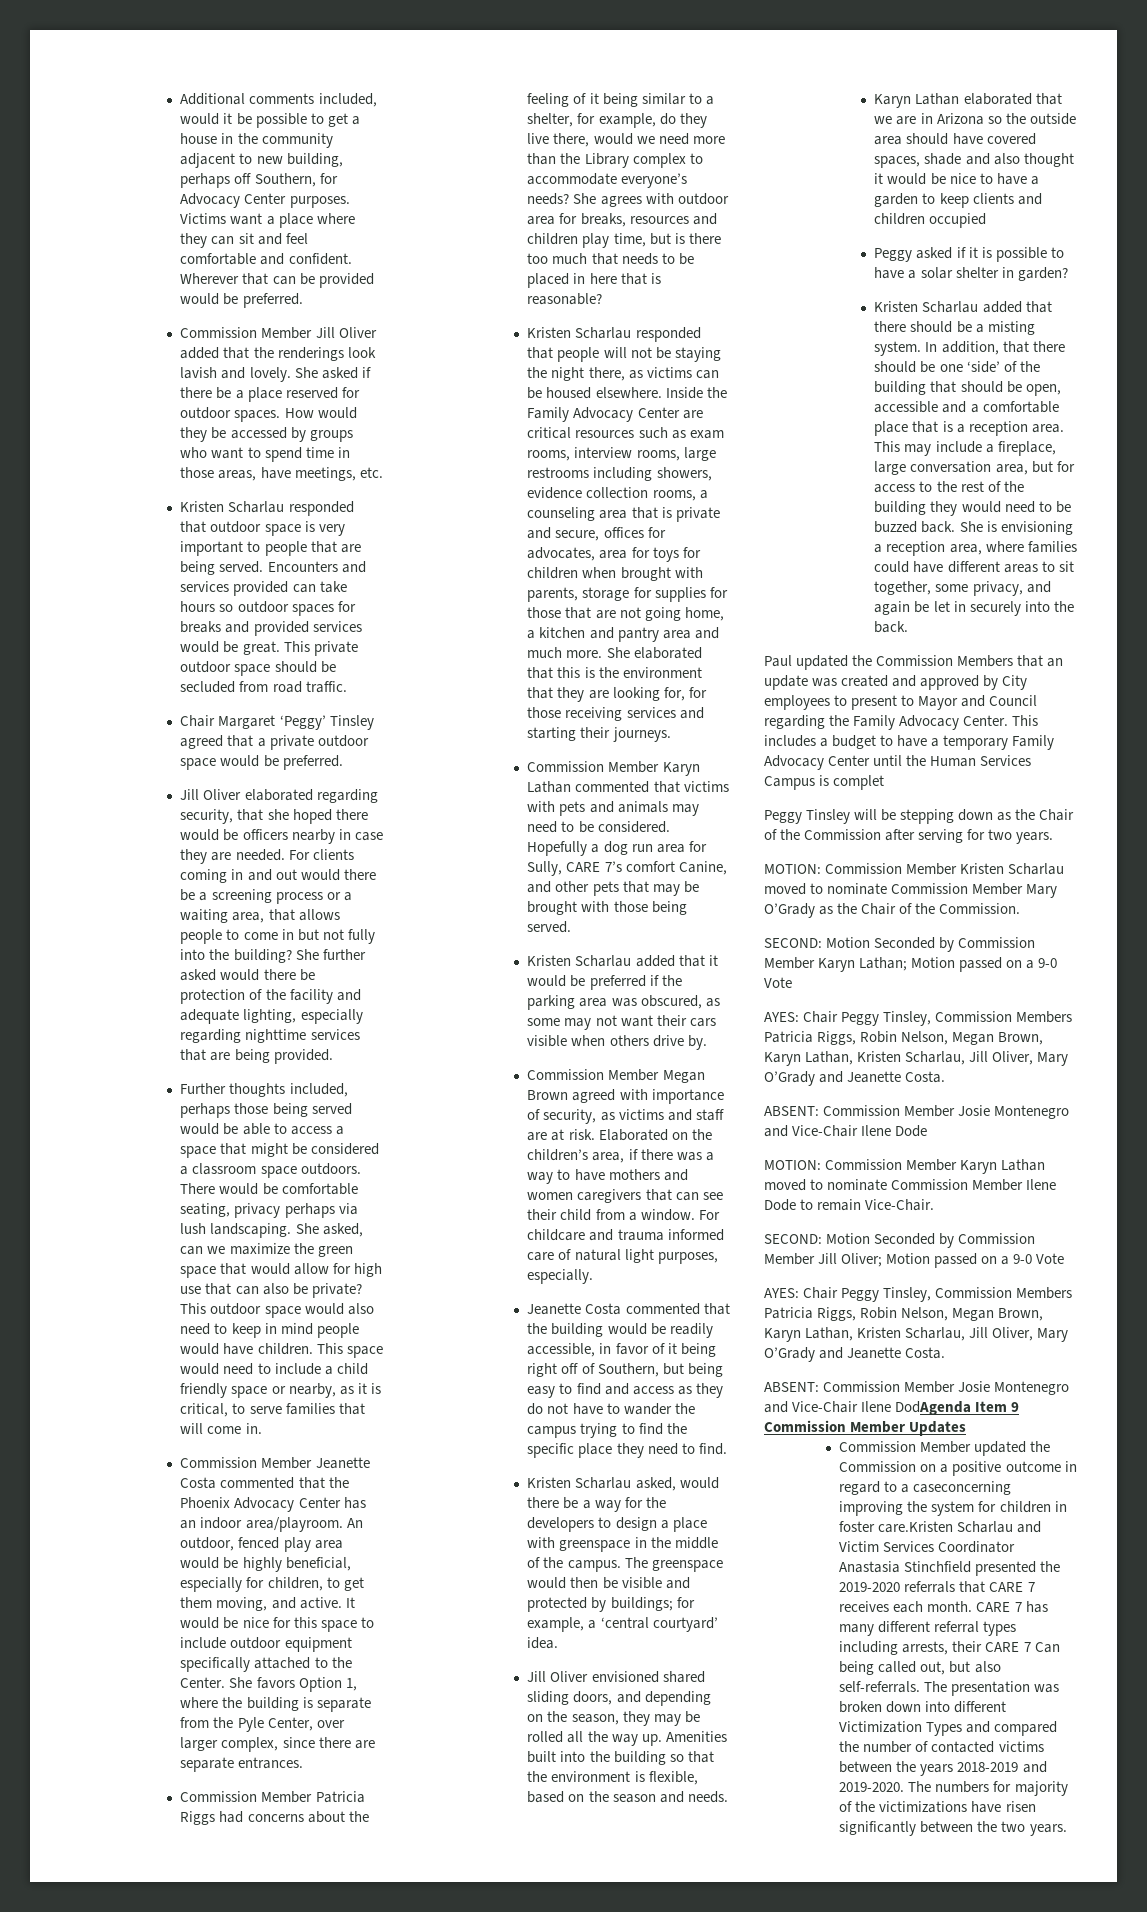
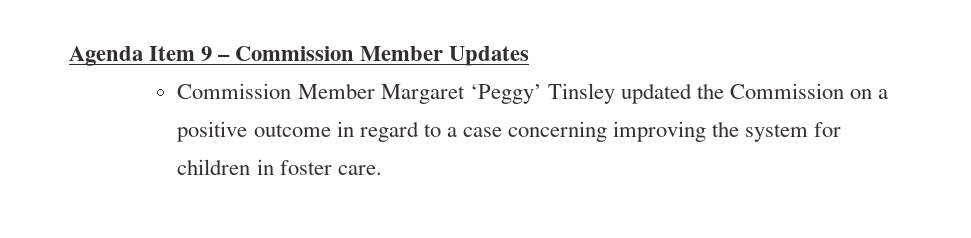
- Additional comments included, would it be possible to get a house in the community adjacent to new building, perhaps off Southern, for Advocacy Center purposes. Victims want a place where they can sit and feel comfortable and confident. Wherever that can be provided would be preferred.
- Commission Member Jill Oliver added that the renderings look lavish and lovely. She asked if there be a place reserved for outdoor spaces. How would they be accessed by groups who want to spend time in those areas, have meetings, etc.
- Kristen Scharlau responded that outdoor space is very important to people that are being served. Encounters and services provided can take hours so outdoor spaces for breaks and provided services would be great. This private outdoor space should be secluded from road traffic.
- Chair Margaret ‘Peggy’ Tinsley agreed that a private outdoor space would be preferred.
- Jill Oliver elaborated regarding security, that she hoped there would be officers nearby in case they are needed. For clients coming in and out would there be a screening process or a waiting area, that allows people to come in but not fully into the building? She further asked would there be protection of the facility and adequate lighting, especially regarding nighttime services that are being provided.
- Further thoughts included, perhaps those being served would be able to access a space that might be considered a classroom space outdoors. There would be comfortable seating, privacy perhaps via lush landscaping. She asked, can we maximize the green space that would allow for high use that can also be private? This outdoor space would also need to keep in mind people would have children. This space would need to include a child friendly space or nearby, as it is critical, to serve families that will come in.
- Commission Member Jeanette Costa commented that the Phoenix Advocacy Center has an indoor area/playroom. An outdoor, fenced play area would be highly beneficial, especially for children, to get them moving, and active. It would be nice for this space to include outdoor equipment specifically attached to the Center. She favors Option 1, where the building is separate from the Pyle Center, over larger complex, since there are separate entrances.
- Commission Member Patricia Riggs had concerns about the feeling of it being similar to a shelter, for example, do they live there, would we need more than the Library complex to accommodate everyone’s needs? She agrees with outdoor area for breaks, resources and children play time, but is there too much that needs to be placed in here that is reasonable?
- Kristen Scharlau responded that people will not be staying the night there, as victims can be housed elsewhere. Inside the Family Advocacy Center are critical resources such as exam rooms, interview rooms, large restrooms including showers, evidence collection rooms, a counseling area that is private and secure, offices for advocates, area for toys for children when brought with parents, storage for supplies for those that are not going home, a kitchen and pantry area and much more. She elaborated that this is the environment that they are looking for, for those receiving services and starting their journeys.
- Commission Member Karyn Lathan commented that victims with pets and animals may need to be considered. Hopefully a dog run area for Sully, CARE 7’s comfort Canine, and other pets that may be brought with those being served.
- Kristen Scharlau added that it would be preferred if the parking area was obscured, as some may not want their cars visible when others drive by.
- Commission Member Megan Brown agreed with importance of security, as victims and staff are at risk. Elaborated on the children’s area, if there was a way to have mothers and women caregivers that can see their child from a window. For childcare and trauma informed care of natural light purposes, especially.
- Jeanette Costa commented that the building would be readily accessible, in favor of it being right off of Southern, but being easy to find and access as they do not have to wander the campus trying to find the specific place they need to find.
- Kristen Scharlau asked, would there be a way for the developers to design a place with greenspace in the middle of the campus. The greenspace would then be visible and protected by buildings; for example, a ‘central courtyard’ idea.
- Jill Oliver envisioned shared sliding doors, and depending on the season, they may be rolled all the way up. Amenities built into the building so that the environment is flexible, based on the season and needs.
- Karyn Lathan elaborated that we are in Arizona so the outside area should have covered spaces, shade and also thought it would be nice to have a garden to keep clients and children occupied
- Peggy asked if it is possible to have a solar shelter in garden?
- Kristen Scharlau added that there should be a misting system. In addition, that there should be one ‘side’ of the building that should be open, accessible and a comfortable place that is a reception area. This may include a fireplace, large conversation area, but for access to the rest of the building they would need to be buzzed back. She is envisioning a reception area, where families could have different areas to sit together, some privacy, and again be let in securely into the back.
- Paul updated the Commission Members that an update was created and approved by City employees to present to Mayor and Council regarding the Family Advocacy Center. This includes a budget to have a temporary Family Advocacy Center until the Human Services Campus is complet
- Peggy Tinsley will be stepping down as the Chair of the Commission after serving for two years.
- MOTION: Commission Member Kristen Scharlau moved to nominate Commission Member Mary O’Grady as the Chair of the Commission.
- SECOND: Motion Seconded by Commission Member Karyn Lathan; Motion passed on a 9-0 Vote
- AYES: Chair Peggy Tinsley, Commission Members Patricia Riggs, Robin Nelson, Megan Brown, Karyn Lathan, Kristen Scharlau, Jill Oliver, Mary O’Grady and Jeanette Costa.
- ABSENT: Commission Member Josie Montenegro and Vice-Chair Ilene Dode
- MOTION: Commission Member Karyn Lathan moved to nominate Commission Member Ilene Dode to remain Vice-Chair.
- SECOND: Motion Seconded by Commission Member Jill Oliver; Motion passed on a 9-0 Vote
- AYES: Chair Peggy Tinsley, Commission Members Patricia Riggs, Robin Nelson, Megan Brown, Karyn Lathan, Kristen Scharlau, Jill Oliver, Mary O’Grady and Jeanette Costa.
- ABSENT: Commission Member Josie Montenegro and Vice-Chair Ilene DodAgenda Item 9 Commission Member Updates
+ Agenda Item 9 – Commission Member Updates
- Commission Member updated the Commission on a positive outcome in regard to a caseconcerning improving the system for children in foster care.Kristen Scharlau and Victim Services Coordinator Anastasia Stinchfield presented the 2019-2020 referrals that CARE 7 receives each month. CARE 7 has many different referral types including arrests, their CARE 7 Can being called out, but also self-referrals. The presentation was broken down into different Victimization Types and compared the number of contacted victims between the years 2018-2019 and 2019-2020. The numbers for majority of the victimizations have risen significantly between the two years.
+ Commission Member Margaret ‘Peggy’ Tinsley updated the Commission on a positive outcome in regard to a case concerning improving the system for children in foster care.

